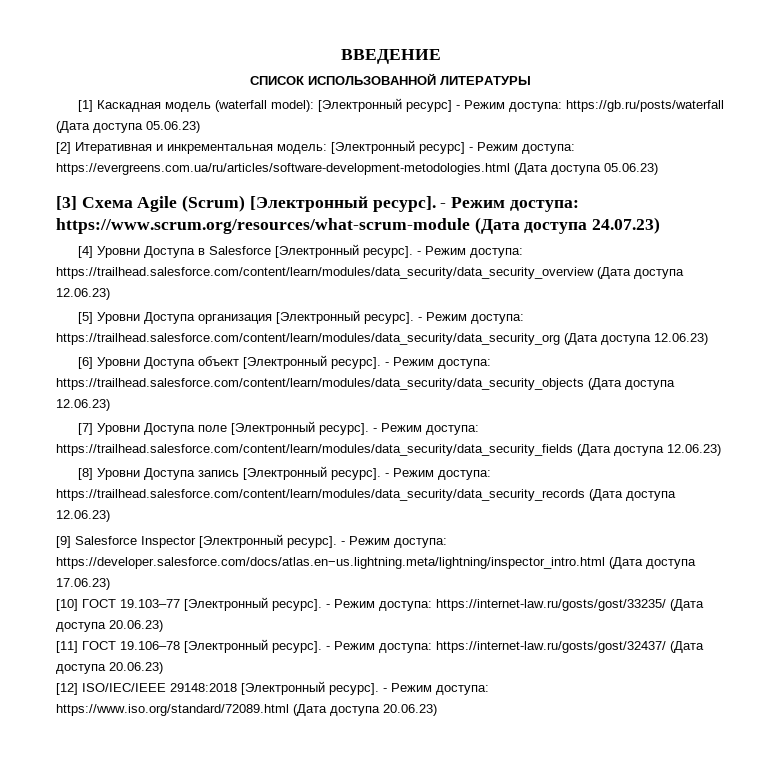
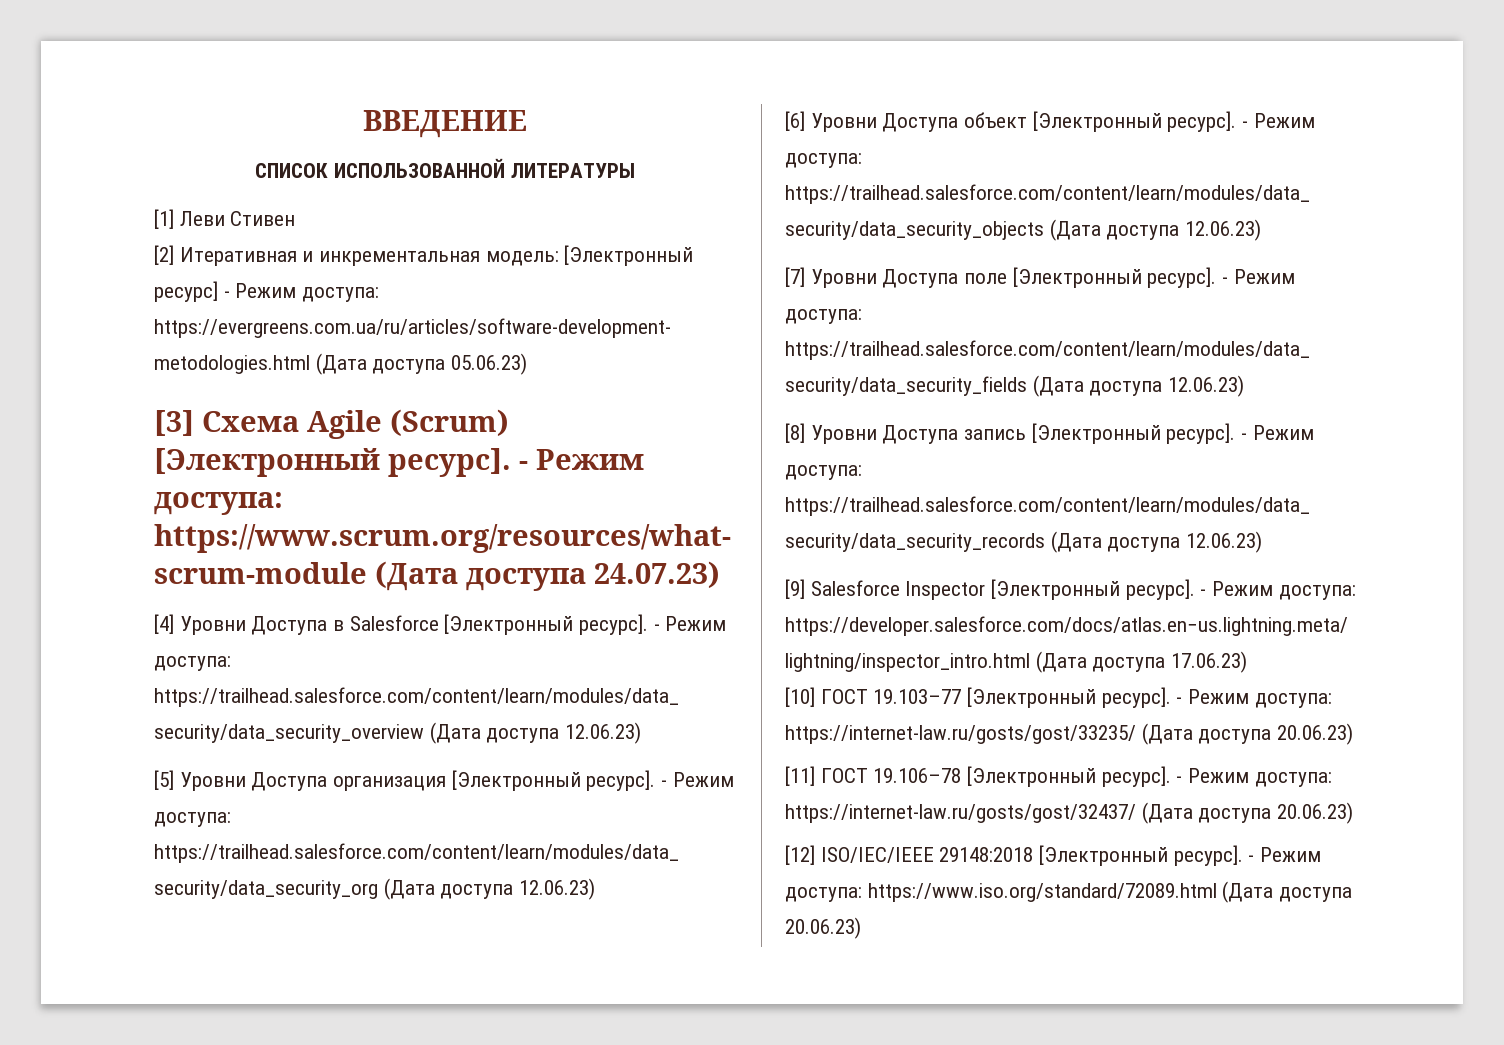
- [1] Каскадная модель (waterfall model): [Электронный ресурс] - Режим доступа: https://gb.ru/posts/waterfall (Дата доступа 05.06.23)
+ [1] Леви Стивен

